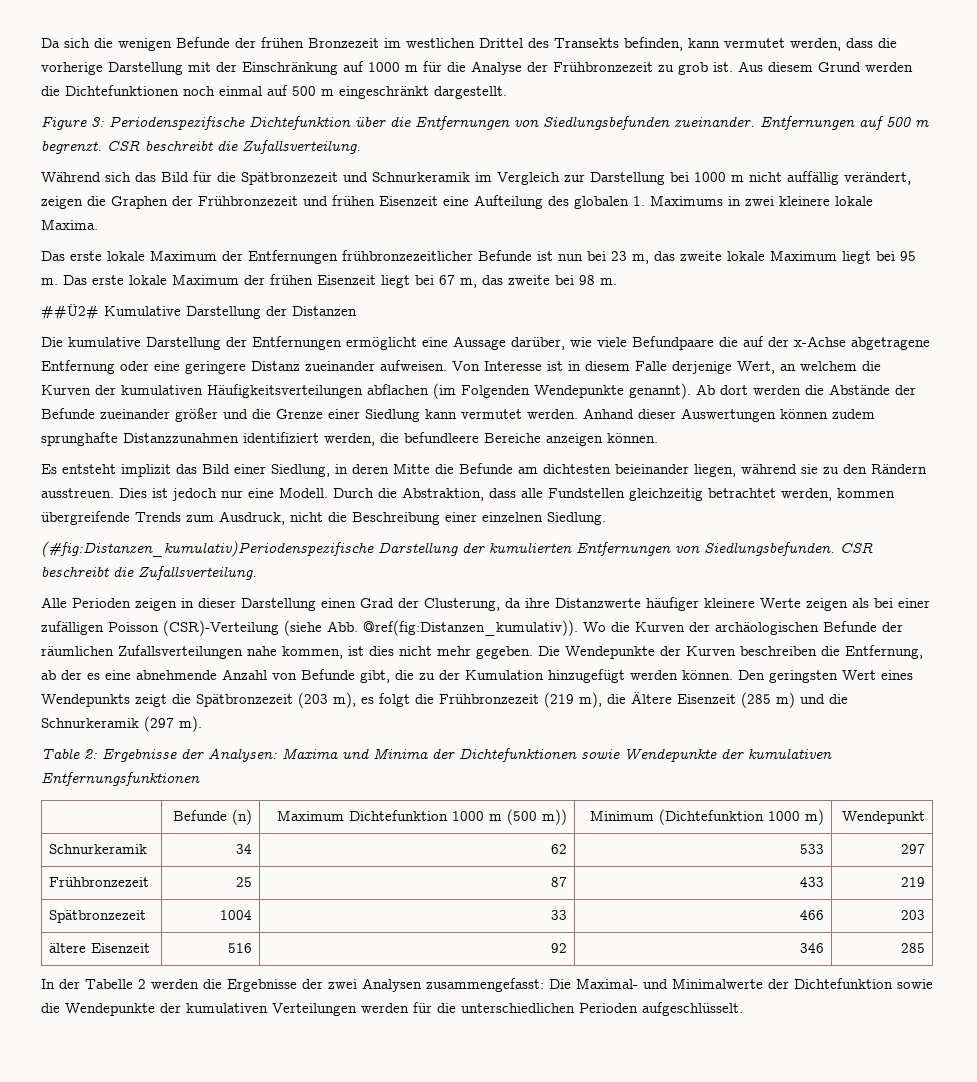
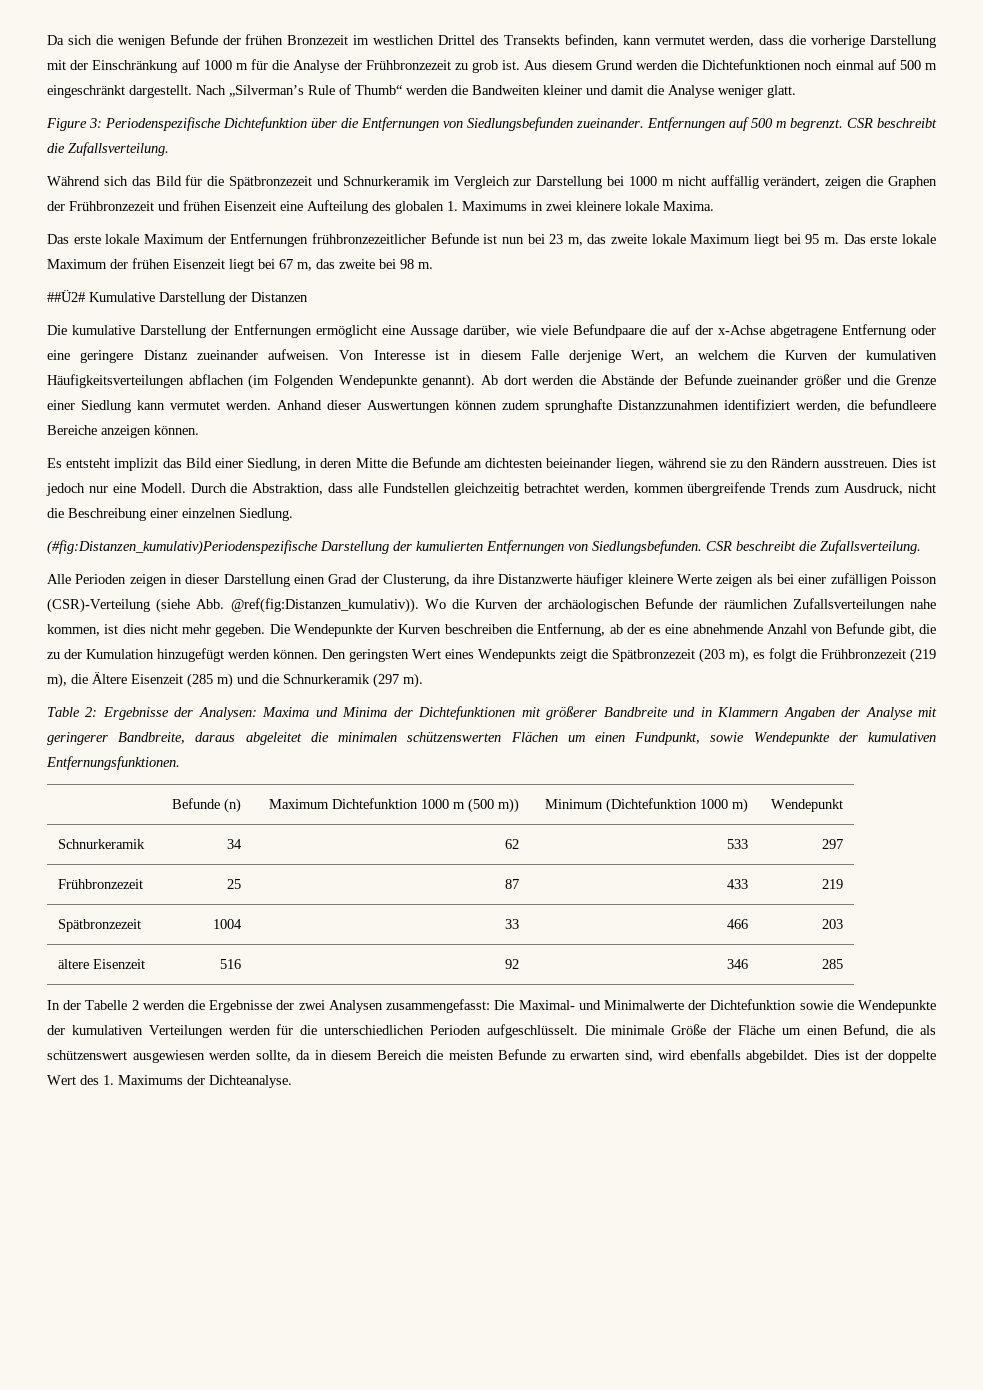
+ Nach „Silverman’s Rule of Thumb“ werden die Bandweiten kleiner und damit die Analyse weniger glatt.
- Table 2: Ergebnisse der Analysen: Maxima und Minima der Dichtefunktionen sowie Wendepunkte der kumulativen Entfernungsfunktionen
+ Table 2: Ergebnisse der Analysen: Maxima und Minima der Dichtefunktionen mit größerer Bandbreite und in Klammern Angaben der Analyse mit geringerer Bandbreite, daraus abgeleitet die minimalen schützenswerten Flächen um einen Fundpunkt, sowie Wendepunkte der kumulativen Entfernungsfunktionen.
+ Die minimale Größe der Fläche um einen Befund, die als schützenswert ausgewiesen werden sollte, da in diesem Bereich die meisten Befunde zu erwarten sind, wird ebenfalls abgebildet. Dies ist der doppelte Wert des 1. Maximums der Dichteanalyse.

